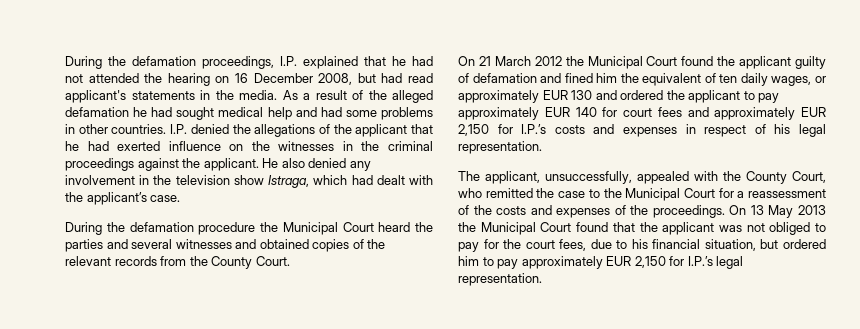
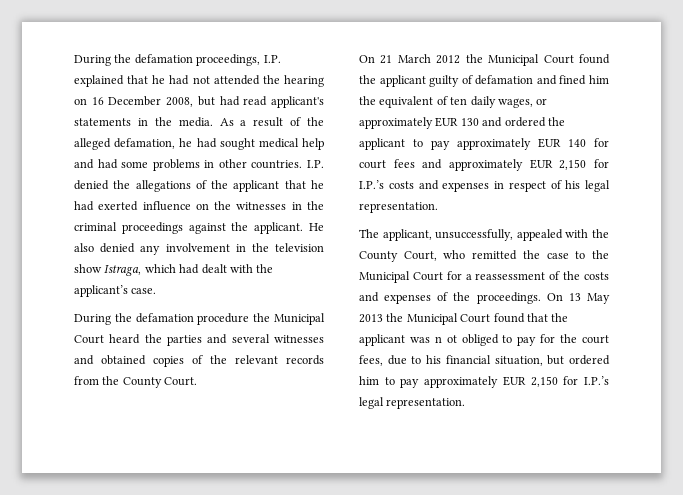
- As a result of the alleged defamation he had sought medical help and had some problems in other countries.
+ As a result of the alleged defamation, he had sought medical help and had some problems in other countries.
- On 13 May 2013 the Municipal Court found that the applicant was not obliged to pay for the court fees, due to his financial situation, but ordered him to pay approximately EUR 2,150 for I.P.’s legal representation.
+ On 13 May 2013 the Municipal Court found that the applicant was n ot obliged to pay for the court fees, due to his financial situation, but ordered him to pay approximately EUR 2,150 for I.P.’s legal representation.

